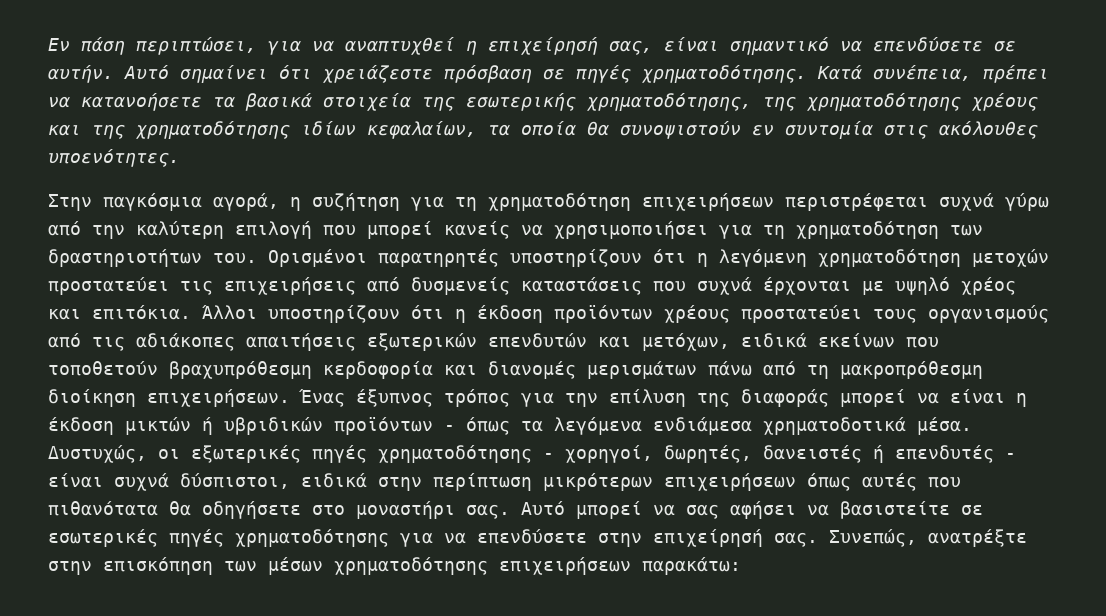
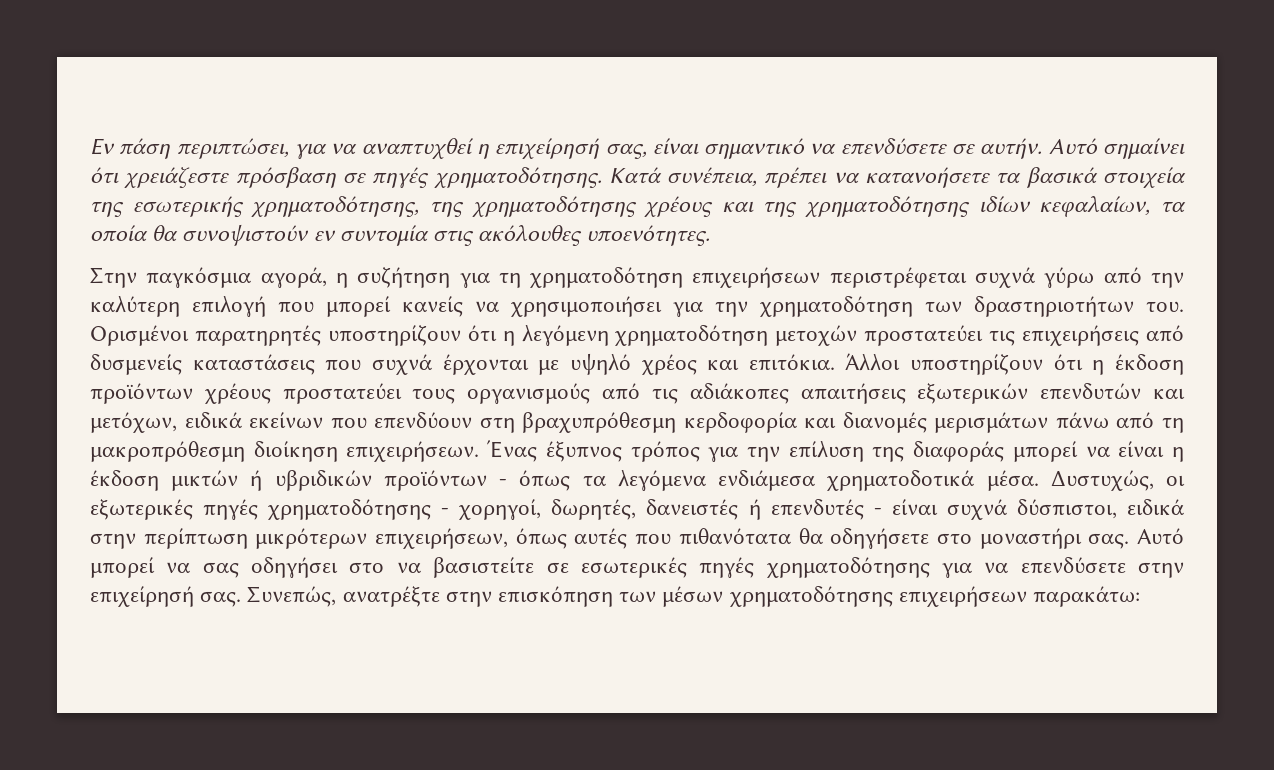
- Στην παγκόσμια αγορά, η συζήτηση για τη χρηματοδότηση επιχειρήσεων περιστρέφεται συχνά γύρω από την καλύτερη επιλογή που μπορεί κανείς να χρησιμοποιήσει για τη χρηματοδότηση των δραστηριοτήτων του.
+ Στην παγκόσμια αγορά, η συζήτηση για τη χρηματοδότηση επιχειρήσεων περιστρέφεται συχνά γύρω από την καλύτερη επιλογή που μπορεί κανείς να χρησιμοποιήσει για την χρηματοδότηση των δραστηριοτήτων του.
- Άλλοι υποστηρίζουν ότι η έκδοση προϊόντων χρέους προστατεύει τους οργανισμούς από τις αδιάκοπες απαιτήσεις εξωτερικών επενδυτών και μετόχων, ειδικά εκείνων που τοποθετούν βραχυπρόθεσμη κερδοφορία και διανομές μερισμάτων πάνω από τη μακροπρόθεσμη διοίκηση επιχειρήσεων.
+ Άλλοι υποστηρίζουν ότι η έκδοση προϊόντων χρέους προστατεύει τους οργανισμούς από τις αδιάκοπες απαιτήσεις εξωτερικών επενδυτών και μετόχων, ειδικά εκείνων που επενδύουν στη βραχυπρόθεσμη κερδοφορία και διανομές μερισμάτων πάνω από τη μακροπρόθεσμη διοίκηση επιχειρήσεων.
- Δυστυχώς, οι εξωτερικές πηγές χρηματοδότησης - χορηγοί, δωρητές, δανειστές ή επενδυτές - είναι συχνά δύσπιστοι, ειδικά στην περίπτωση μικρότερων επιχειρήσεων όπως αυτές που πιθανότατα θα οδηγήσετε στο μοναστήρι σας.
+ Δυστυχώς, οι εξωτερικές πηγές χρηματοδότησης - χορηγοί, δωρητές, δανειστές ή επενδυτές - είναι συχνά δύσπιστοι, ειδικά στην περίπτωση μικρότερων επιχειρήσεων, όπως αυτές που πιθανότατα θα οδηγήσετε στο μοναστήρι σας.
- Αυτό μπορεί να σας αφήσει να βασιστείτε σε εσωτερικές πηγές χρηματοδότησης για να επενδύσετε στην επιχείρησή σας.
+ Αυτό μπορεί να σας οδηγήσει στο να βασιστείτε σε εσωτερικές πηγές χρηματοδότησης για να επενδύσετε στην επιχείρησή σας.

